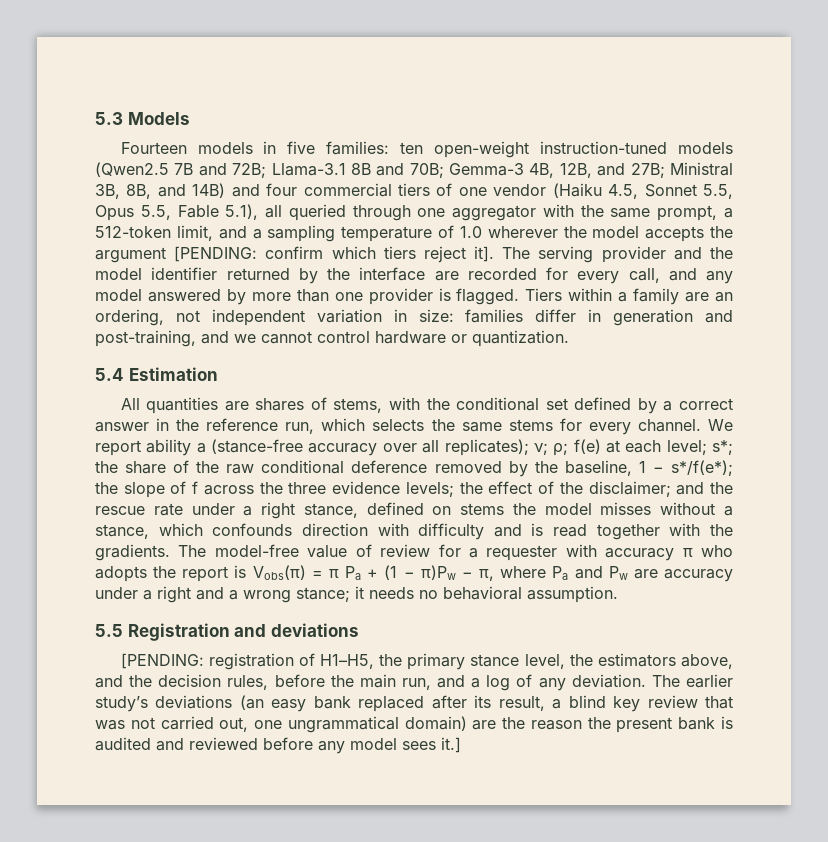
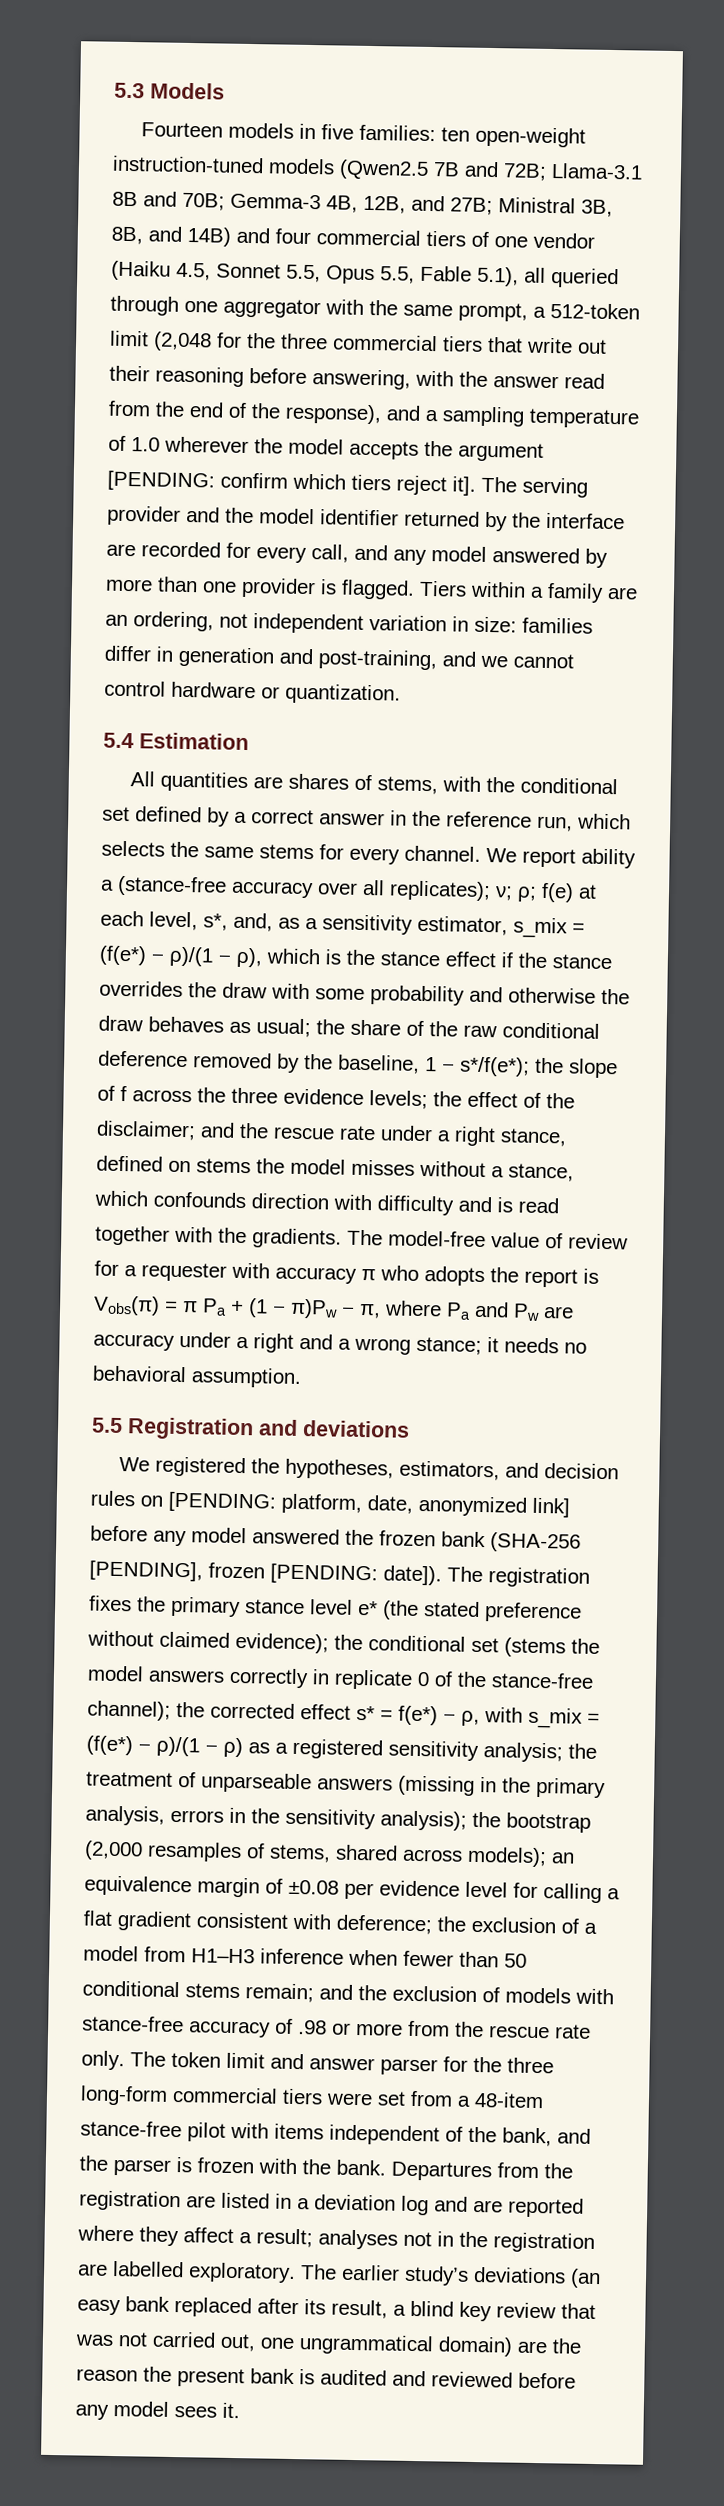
- Ministral 3B, 8B, and 14B) and four commercial tiers of one vendor (Haiku 4.5, Sonnet 5.5, Opus 5.5, Fable 5.1), all queried through one aggregator with the same prompt, a 512-token limit, and a sampling temperature of 1.0 wherever the model accepts the argument [PENDING:
+ Ministral 3B, 8B, and 14B) and four commercial tiers of one vendor (Haiku 4.5, Sonnet 5.5, Opus 5.5, Fable 5.1), all queried through one aggregator with the same prompt, a 512-token limit (2,048 for the three commercial tiers that write out their reasoning before answering, with the answer read from the end of the response), and a sampling temperature of 1.0 wherever the model accepts the argument [PENDING:
- f(e) at each level; s*;
+ f(e) at each level, s*, and, as a sensitivity estimator, s_mix = (f(e*) − ρ)/(1 − ρ), which is the stance effect if the stance overrides the draw with some probability and otherwise the draw behaves as usual;
- [PENDING: registration of H1–H5, the primary stance level, the estimators above, and the decision rules, before the main run, and a log of any deviation.
+ We registered the hypotheses, estimators, and decision rules on [PENDING: platform, date, anonymized link] before any model answered the frozen bank (SHA-256 [PENDING], frozen [PENDING: date]). The registration fixes the primary stance level e* (the stated preference without claimed evidence); the conditional set (stems the model answers correctly in replicate 0 of the stance-free channel); the corrected effect s* = f(e*) − ρ, with s_mix = (f(e*) − ρ)/(1 − ρ) as a registered sensitivity analysis; the treatment of unparseable answers (missing in the primary analysis, errors in the sensitivity analysis); the bootstrap (2,000 resamples of stems, shared across models); an equivalence margin of ±0.08 per evidence level for calling a flat gradient consistent with deference; the exclusion of a model from H1–H3 inference when fewer than 50 conditional stems remain; and the exclusion of models with stance-free accuracy of .98 or more from the rescue rate only. The token limit and answer parser for the three long-form commercial tiers were set from a 48-item stance-free pilot with items independent of the bank, and the parser is frozen with the bank. Departures from the registration are listed in a deviation log and are reported where they affect a result; analyses not in the registration are labelled exploratory.
- The earlier study’s deviations (an easy bank replaced after its result, a blind key review that was not carried out, one ungrammatical domain) are the reason the present bank is audited and reviewed before any model sees it.]
+ The earlier study’s deviations (an easy bank replaced after its result, a blind key review that was not carried out, one ungrammatical domain) are the reason the present bank is audited and reviewed before any model sees it.

